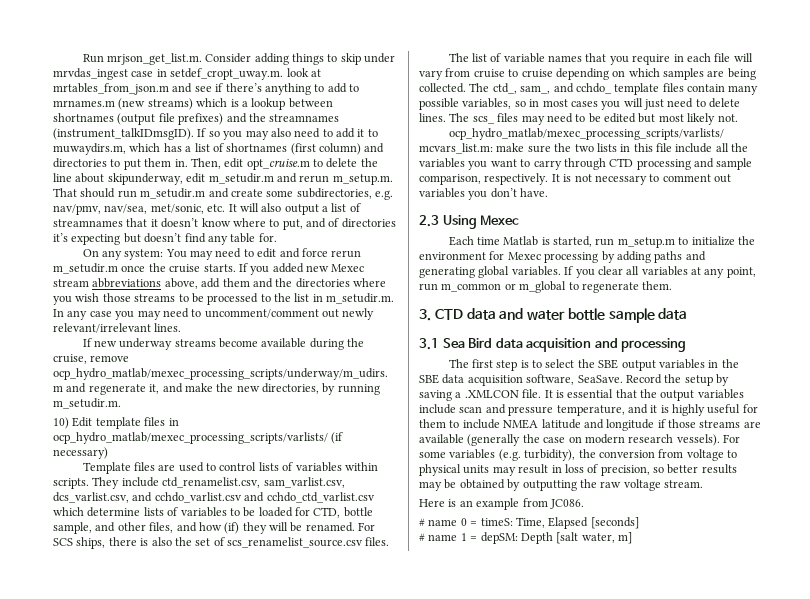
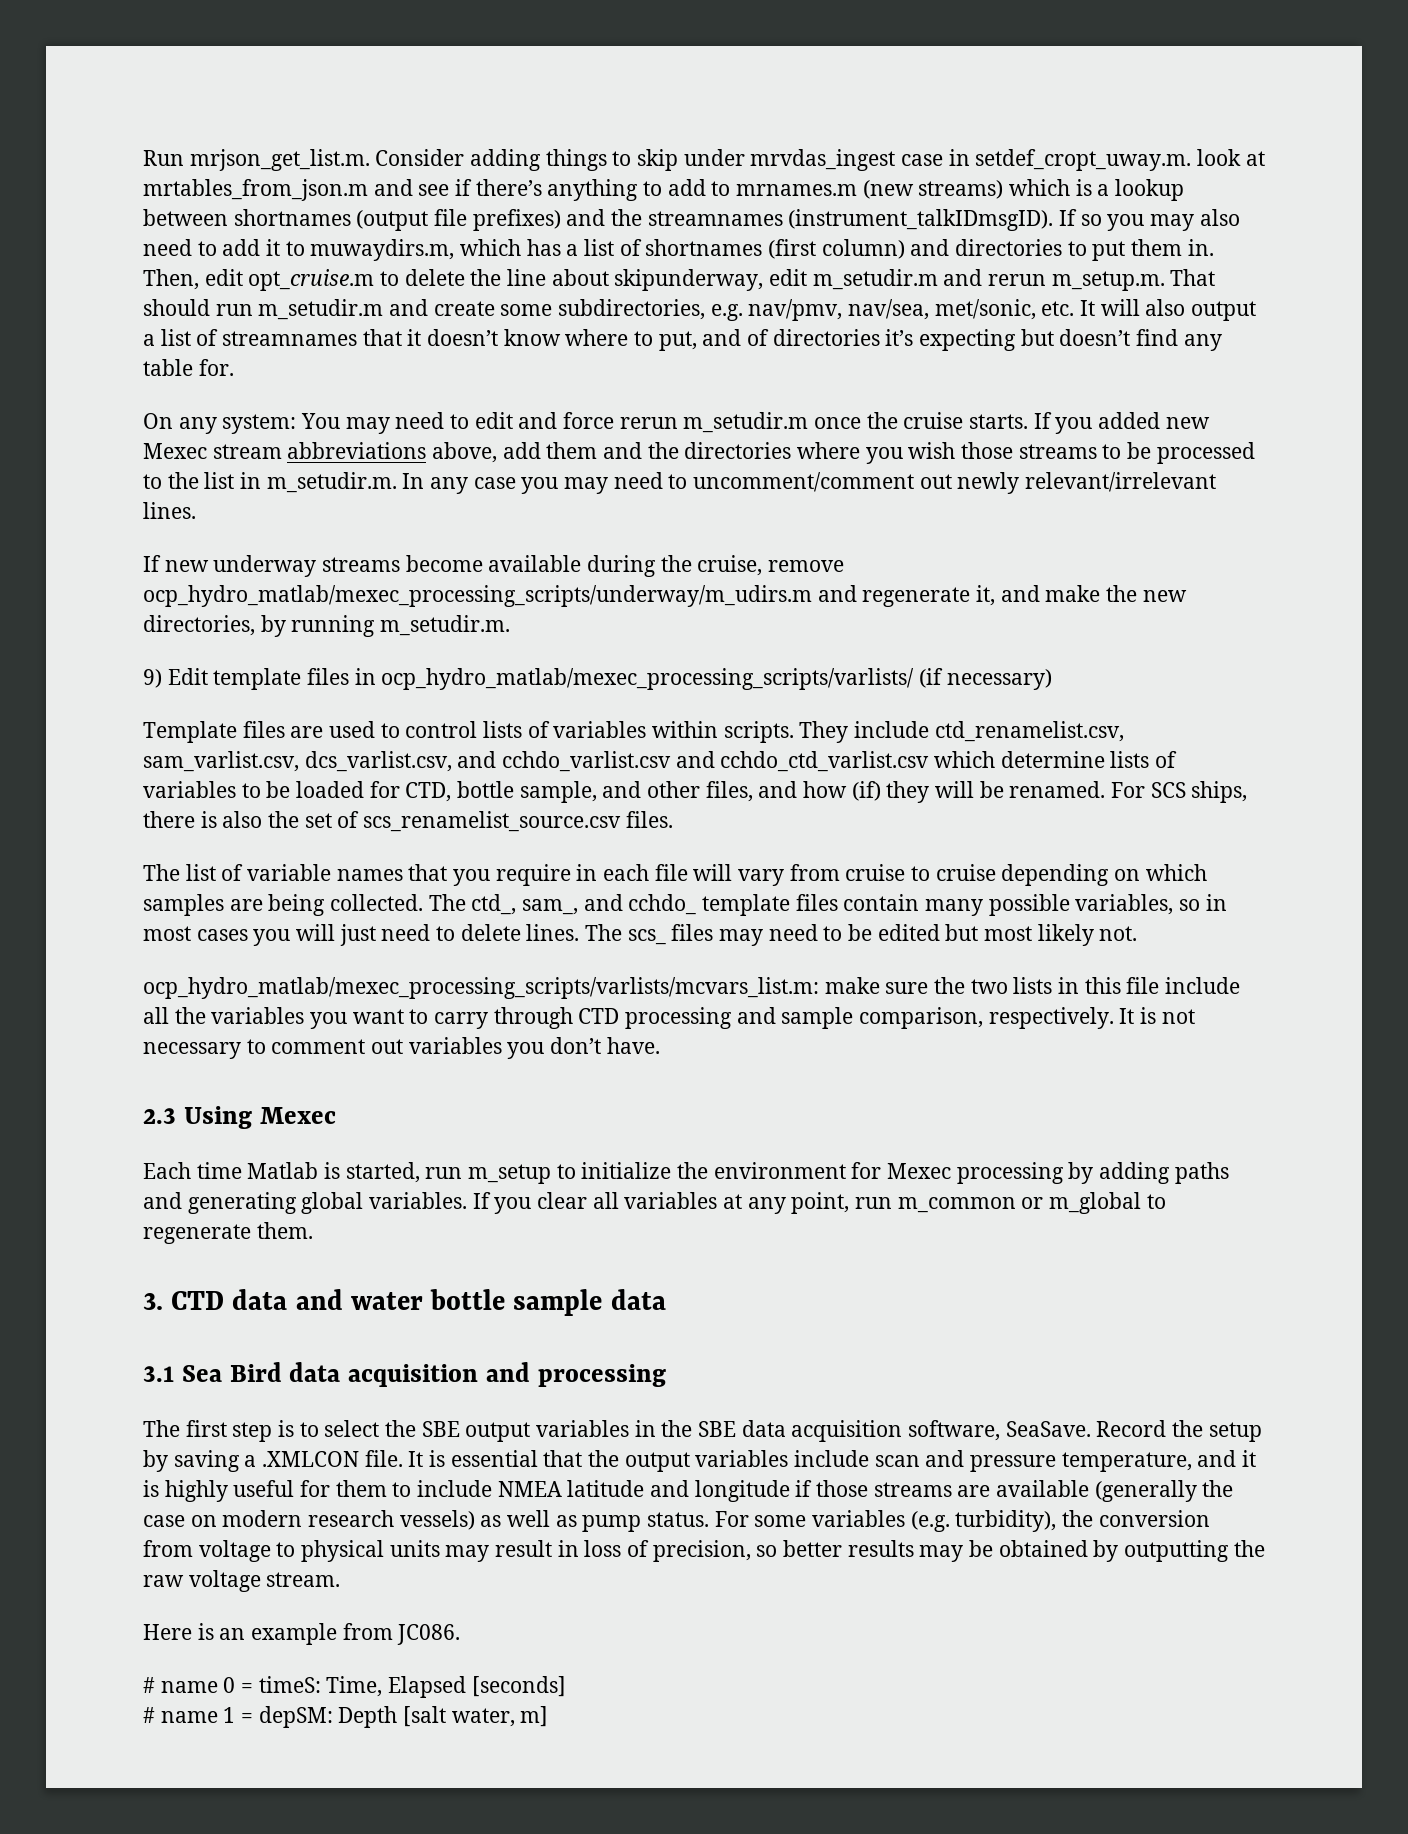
- 10) Edit template files in ocp_hydro_matlab/mexec_processing_scripts/varlists/ (if necessary)
+ 9) Edit template files in ocp_hydro_matlab/mexec_processing_scripts/varlists/ (if necessary)
- Each time Matlab is started, run m_setup.m to initialize the environment for Mexec processing by adding paths and generating global variables.
+ Each time Matlab is started, run m_setup to initialize the environment for Mexec processing by adding paths and generating global variables.
- It is essential that the output variables include scan and pressure temperature, and it is highly useful for them to include NMEA latitude and longitude if those streams are available (generally the case on modern research vessels).
+ It is essential that the output variables include scan and pressure temperature, and it is highly useful for them to include NMEA latitude and longitude if those streams are available (generally the case on modern research vessels) as well as pump status.

